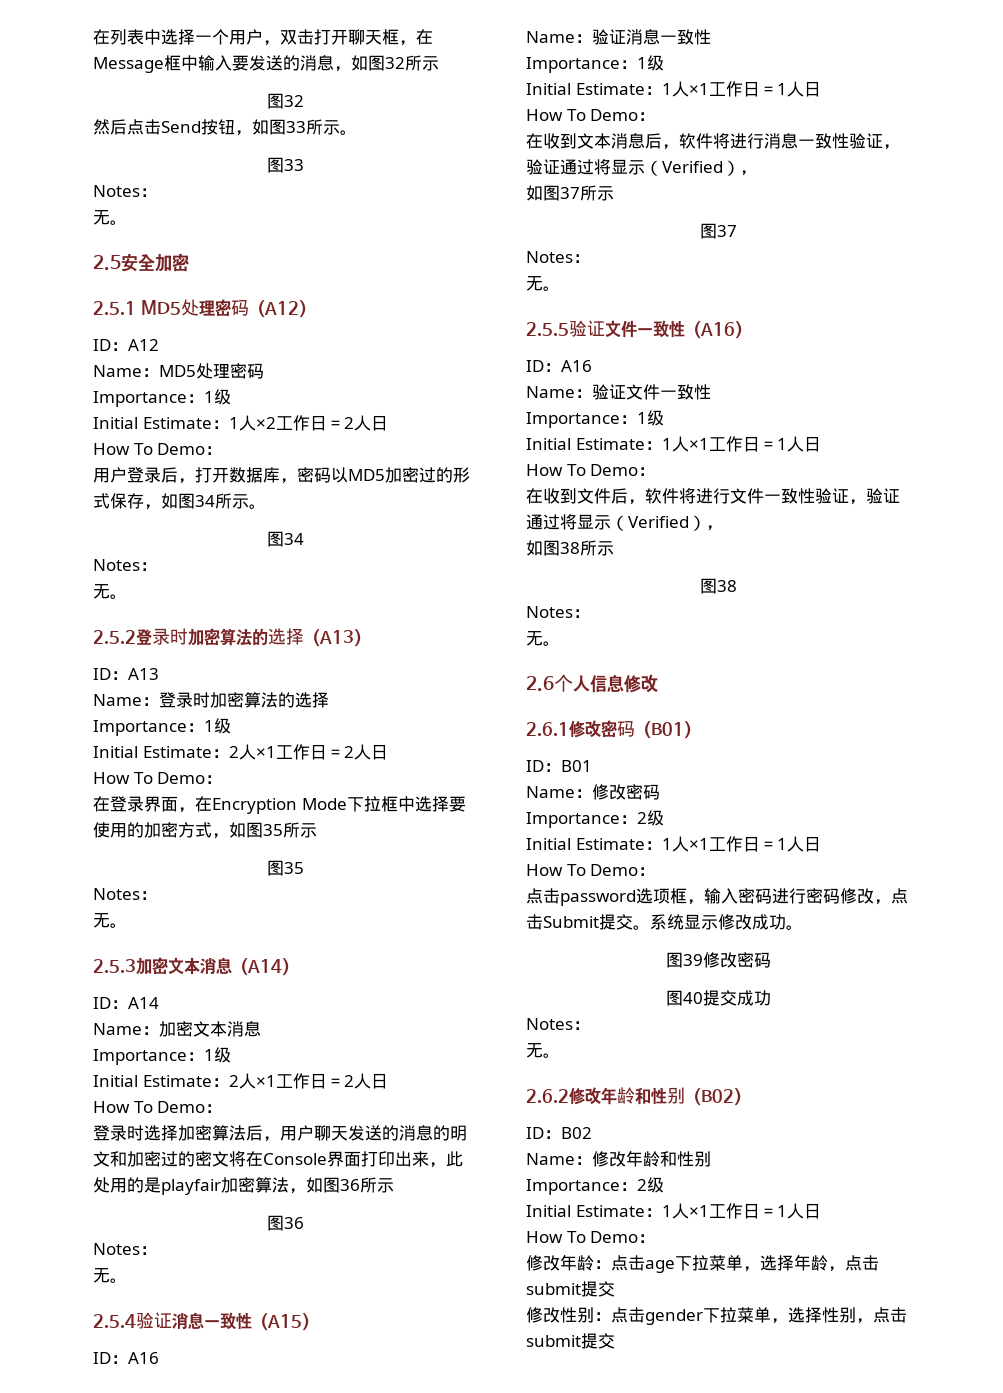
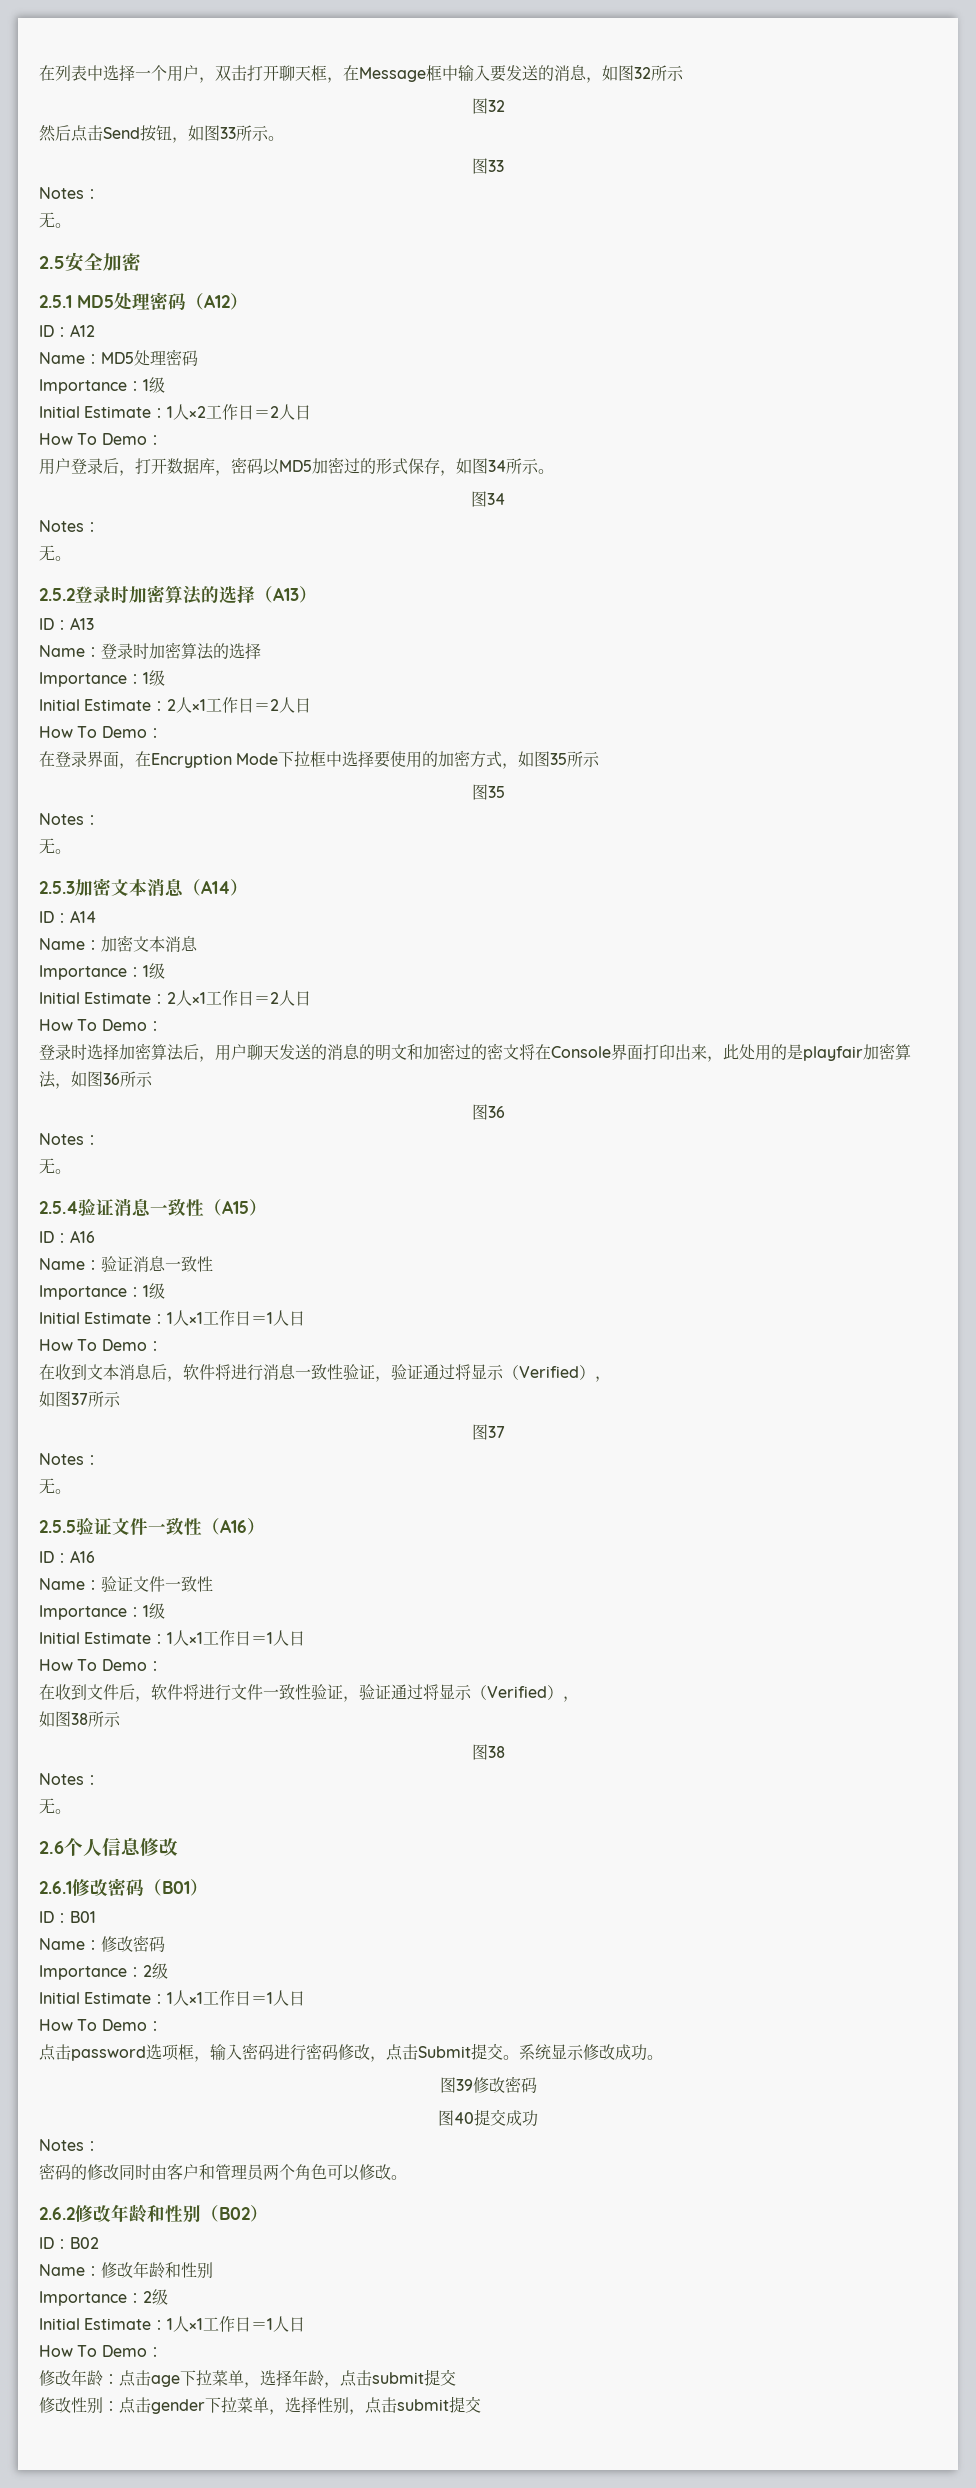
  图40提交成功
  Notes：
- 无。
+ 密码的修改同时由客户和管理员两个角色可以修改。

